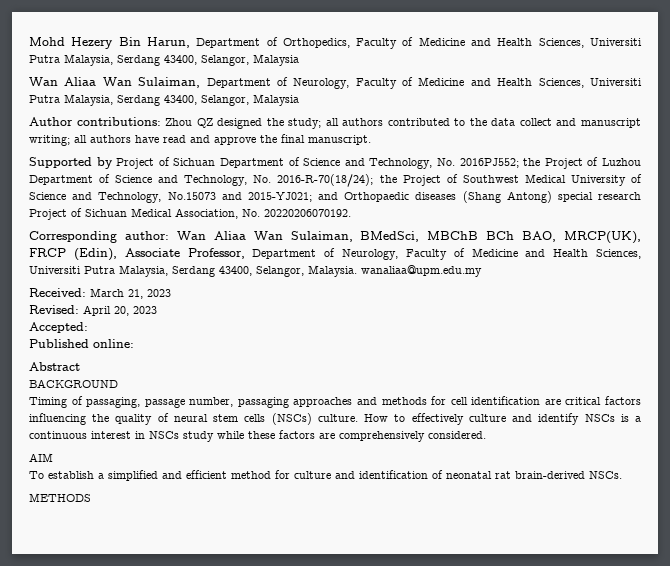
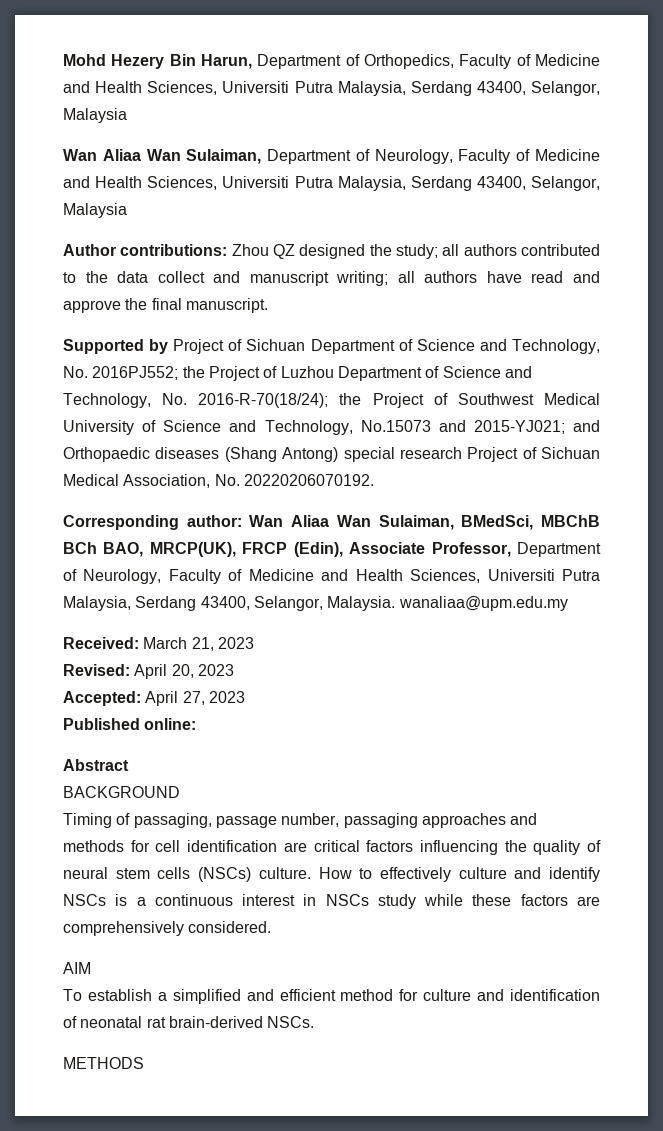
- Accepted:
+ Accepted: April 27, 2023

